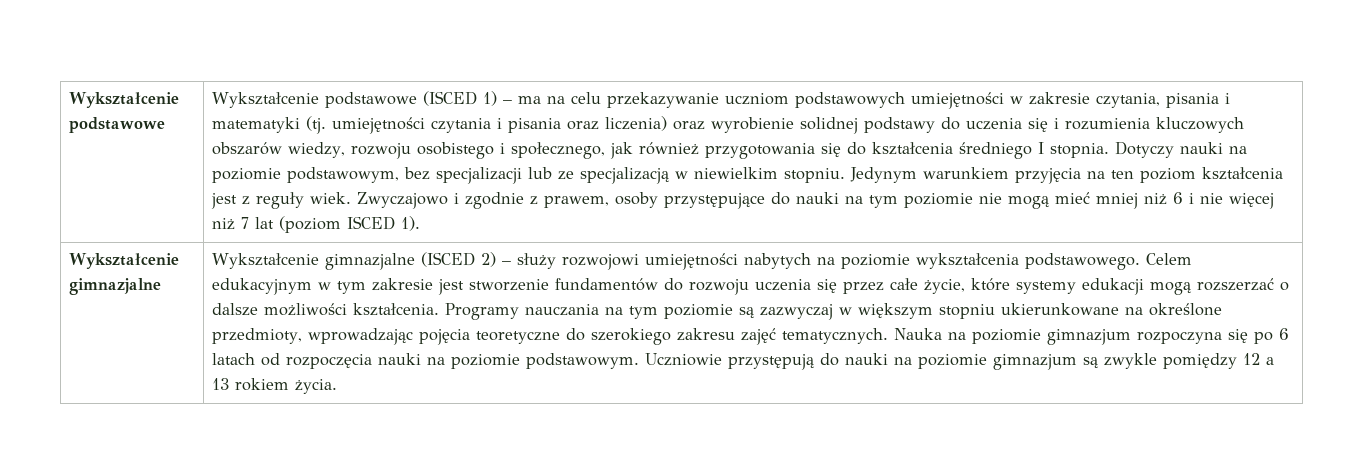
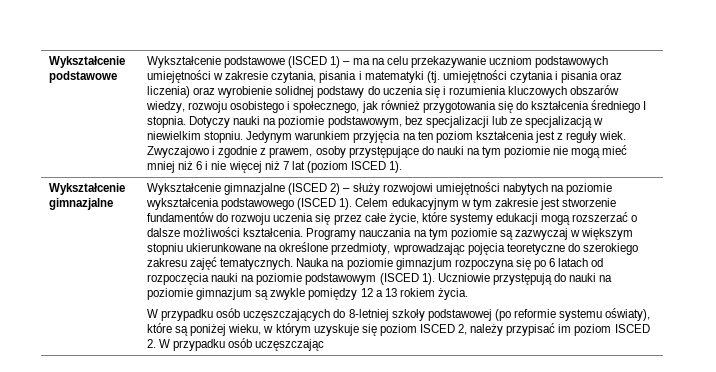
- Wykształcenie gimnazjalne (ISCED 2) – służy rozwojowi umiejętności nabytych na poziomie wykształcenia podstawowego.
+ Wykształcenie gimnazjalne (ISCED 2) – służy rozwojowi umiejętności nabytych na poziomie wykształcenia podstawowego (ISCED 1).
- Nauka na poziomie gimnazjum rozpoczyna się po 6 latach od rozpoczęcia nauki na poziomie podstawowym.
+ Nauka na poziomie gimnazjum rozpoczyna się po 6 latach od rozpoczęcia nauki na poziomie podstawowym (ISCED 1).
+ W przypadku osób uczęszczających do 8-letniej szkoły podstawowej (po reformie systemu oświaty), które są poniżej wieku, w którym uzyskuje się poziom ISCED 2, należy przypisać im poziom ISCED 2. W przypadku osób uczęszczając

